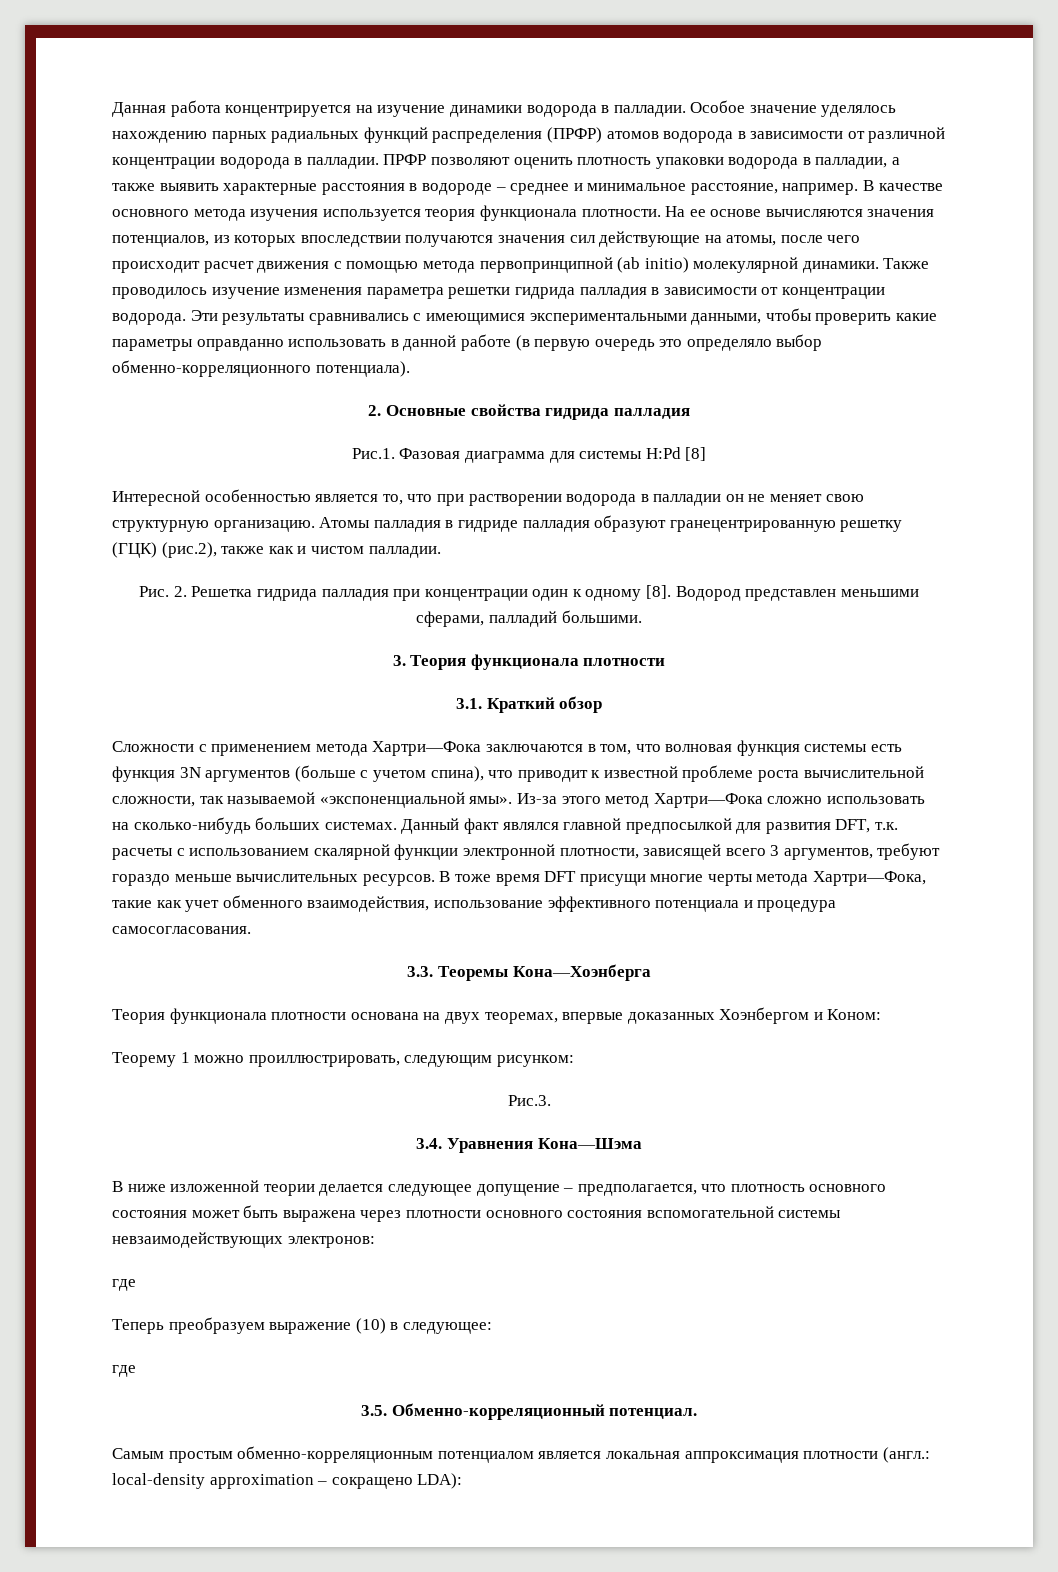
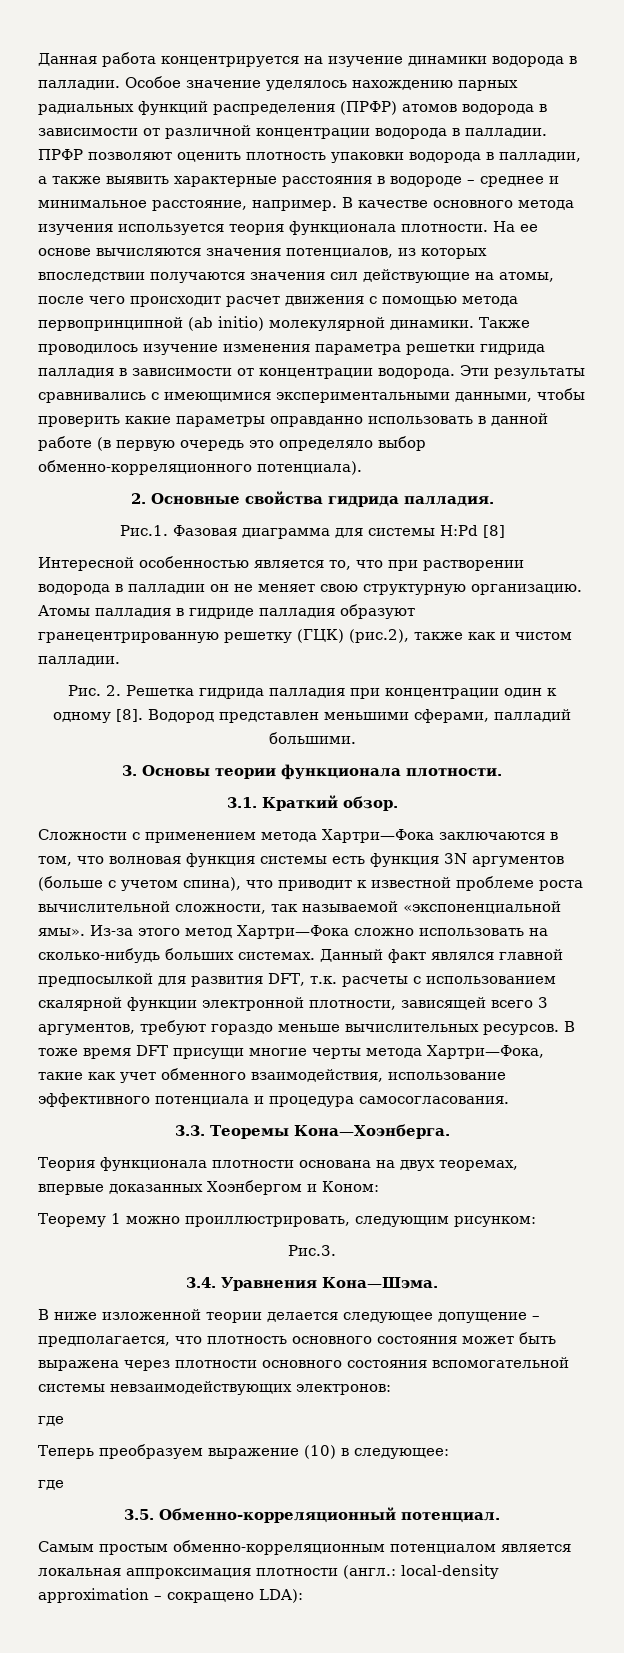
- 2. Основные свойства гидрида палладия
+ 2. Основные свойства гидрида палладия.
- 3. Теория функционала плотности
+ 3. Основы теории функционала плотности.
- 3.1. Краткий обзор
+ 3.1. Краткий обзор.
- 3.3. Теоремы Кона—Хоэнберга
+ 3.3. Теоремы Кона—Хоэнберга.
- 3.4. Уравнения Кона—Шэма
+ 3.4. Уравнения Кона—Шэма.

